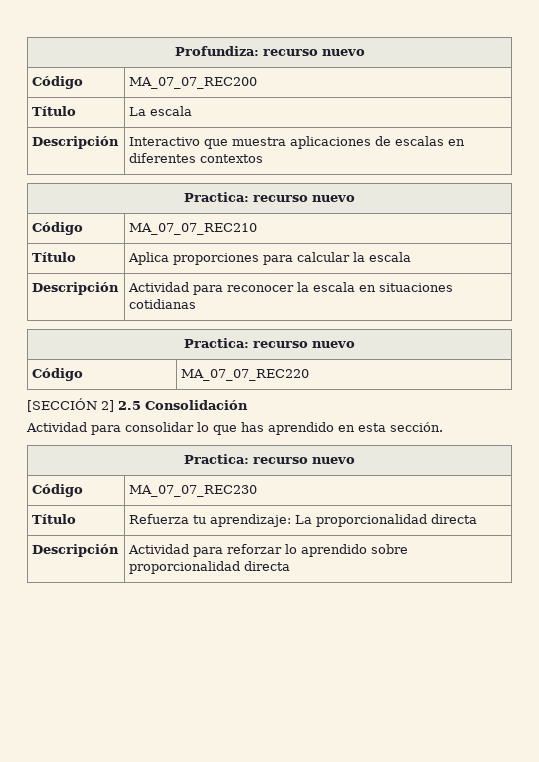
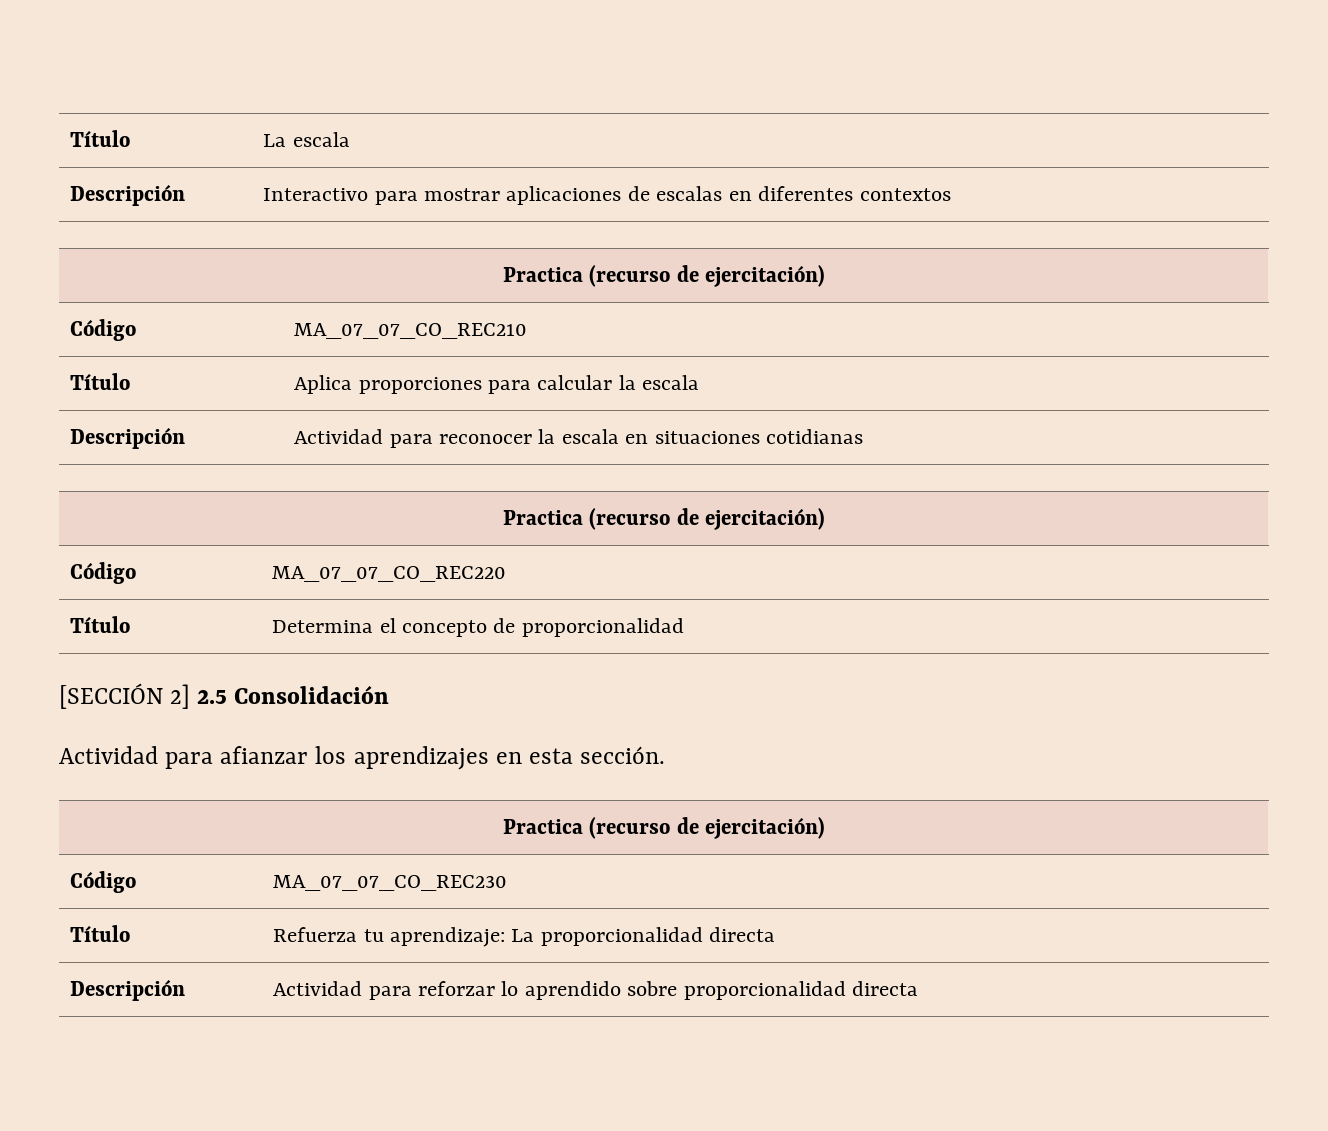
- Profundiza: recurso nuevo
- Código | MA_07_07_REC200
- Descripción | Interactivo que muestra aplicaciones de escalas en diferentes contextos
- Practica: recurso nuevo
- Código | MA_07_07_REC210
+ Descripción | Interactivo para mostrar aplicaciones de escalas en diferentes contextos
+ Practica (recurso de ejercitación)
+ Código | MA_07_07_CO_REC210
  Descripción | Actividad para reconocer la escala en situaciones cotidianas
- Practica: recurso nuevo
- Código | MA_07_07_REC220
+ Practica (recurso de ejercitación)
+ Código | MA_07_07_CO_REC220
+ Título | Determina el concepto de proporcionalidad
- Actividad para consolidar lo que has aprendido en esta sección.
- Practica: recurso nuevo
- Código | MA_07_07_REC230
+ Actividad para afianzar los aprendizajes en esta sección.
+ Practica (recurso de ejercitación)
+ Código | MA_07_07_CO_REC230

